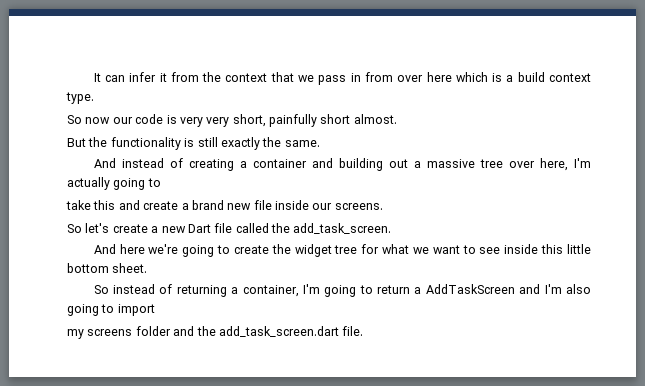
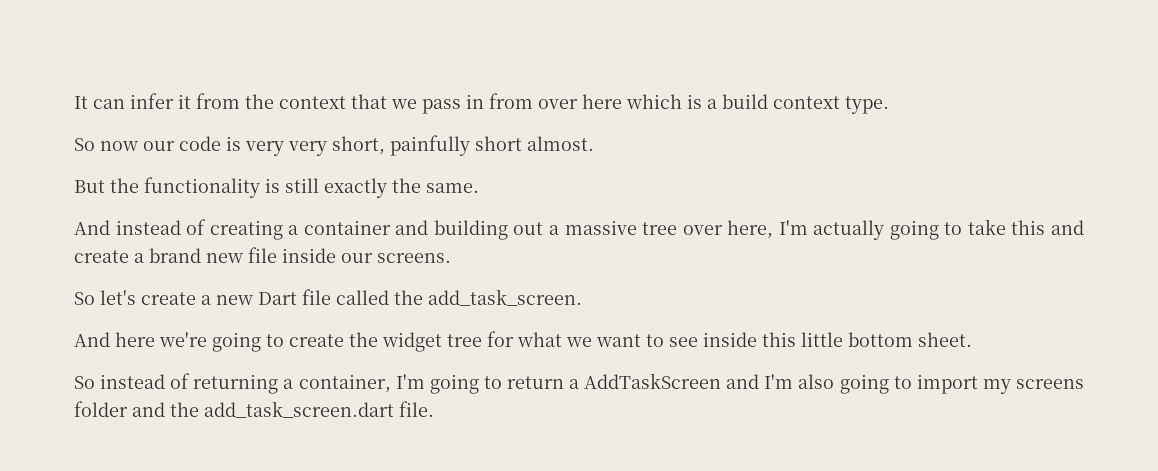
- And instead of creating a container and building out a massive tree over here, I'm actually going to
- take this and create a brand new file inside our screens.
+ And instead of creating a container and building out a massive tree over here, I'm actually going to take this and create a brand new file inside our screens.
- So instead of returning a container, I'm going to return a AddTaskScreen and I'm also going to import
- my screens folder and the add_task_screen.dart file.
+ So instead of returning a container, I'm going to return a AddTaskScreen and I'm also going to import my screens folder and the add_task_screen.dart file.

